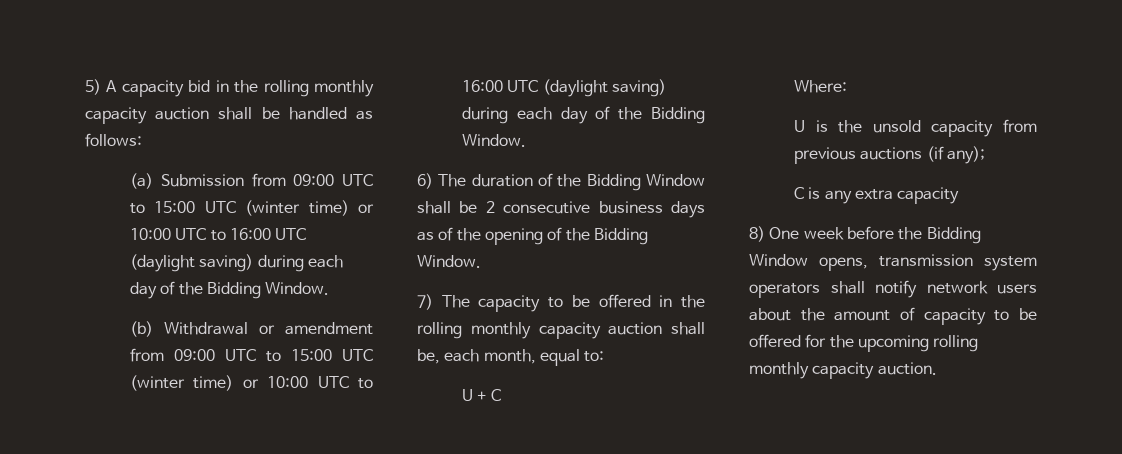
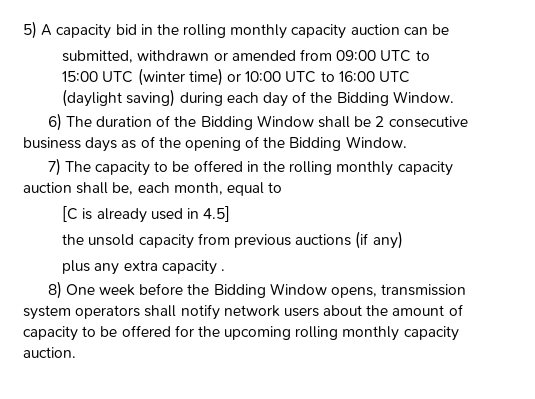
- 5) A capacity bid in the rolling monthly capacity auction shall be handled as follows:
- (a) Submission from 09:00 UTC to 15:00 UTC (winter time) or 10:00 UTC to 16:00 UTC (daylight saving) during each day of the Bidding Window.
- (b) Withdrawal or amendment from 09:00 UTC to 15:00 UTC (winter time) or 10:00 UTC to 16:00 UTC (daylight saving) during each day of the Bidding Window.
+ 5) A capacity bid in the rolling monthly capacity auction can be
+ submitted, withdrawn or amended from 09:00 UTC to 15:00 UTC (winter time) or 10:00 UTC to 16:00 UTC (daylight saving) during each day of the Bidding Window.
- 7) The capacity to be offered in the rolling monthly capacity auction shall be, each month, equal to:
- U + C
- Where:
- U is the unsold capacity from previous auctions (if any);
- C is any extra capacity
+ 7) The capacity to be offered in the rolling monthly capacity auction shall be, each month, equal to
+ [C is already used in 4.5]
+ the unsold capacity from previous auctions (if any)
+ plus any extra capacity .

